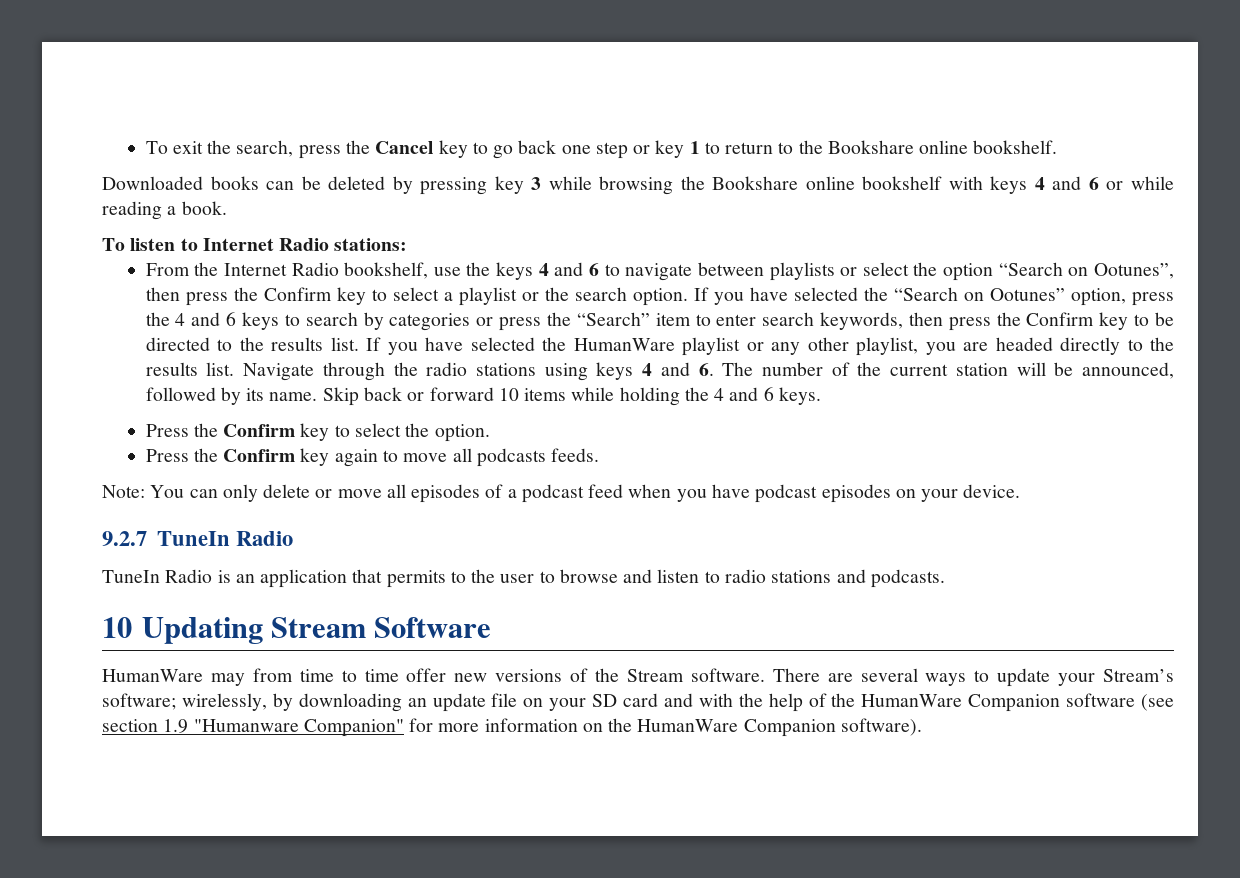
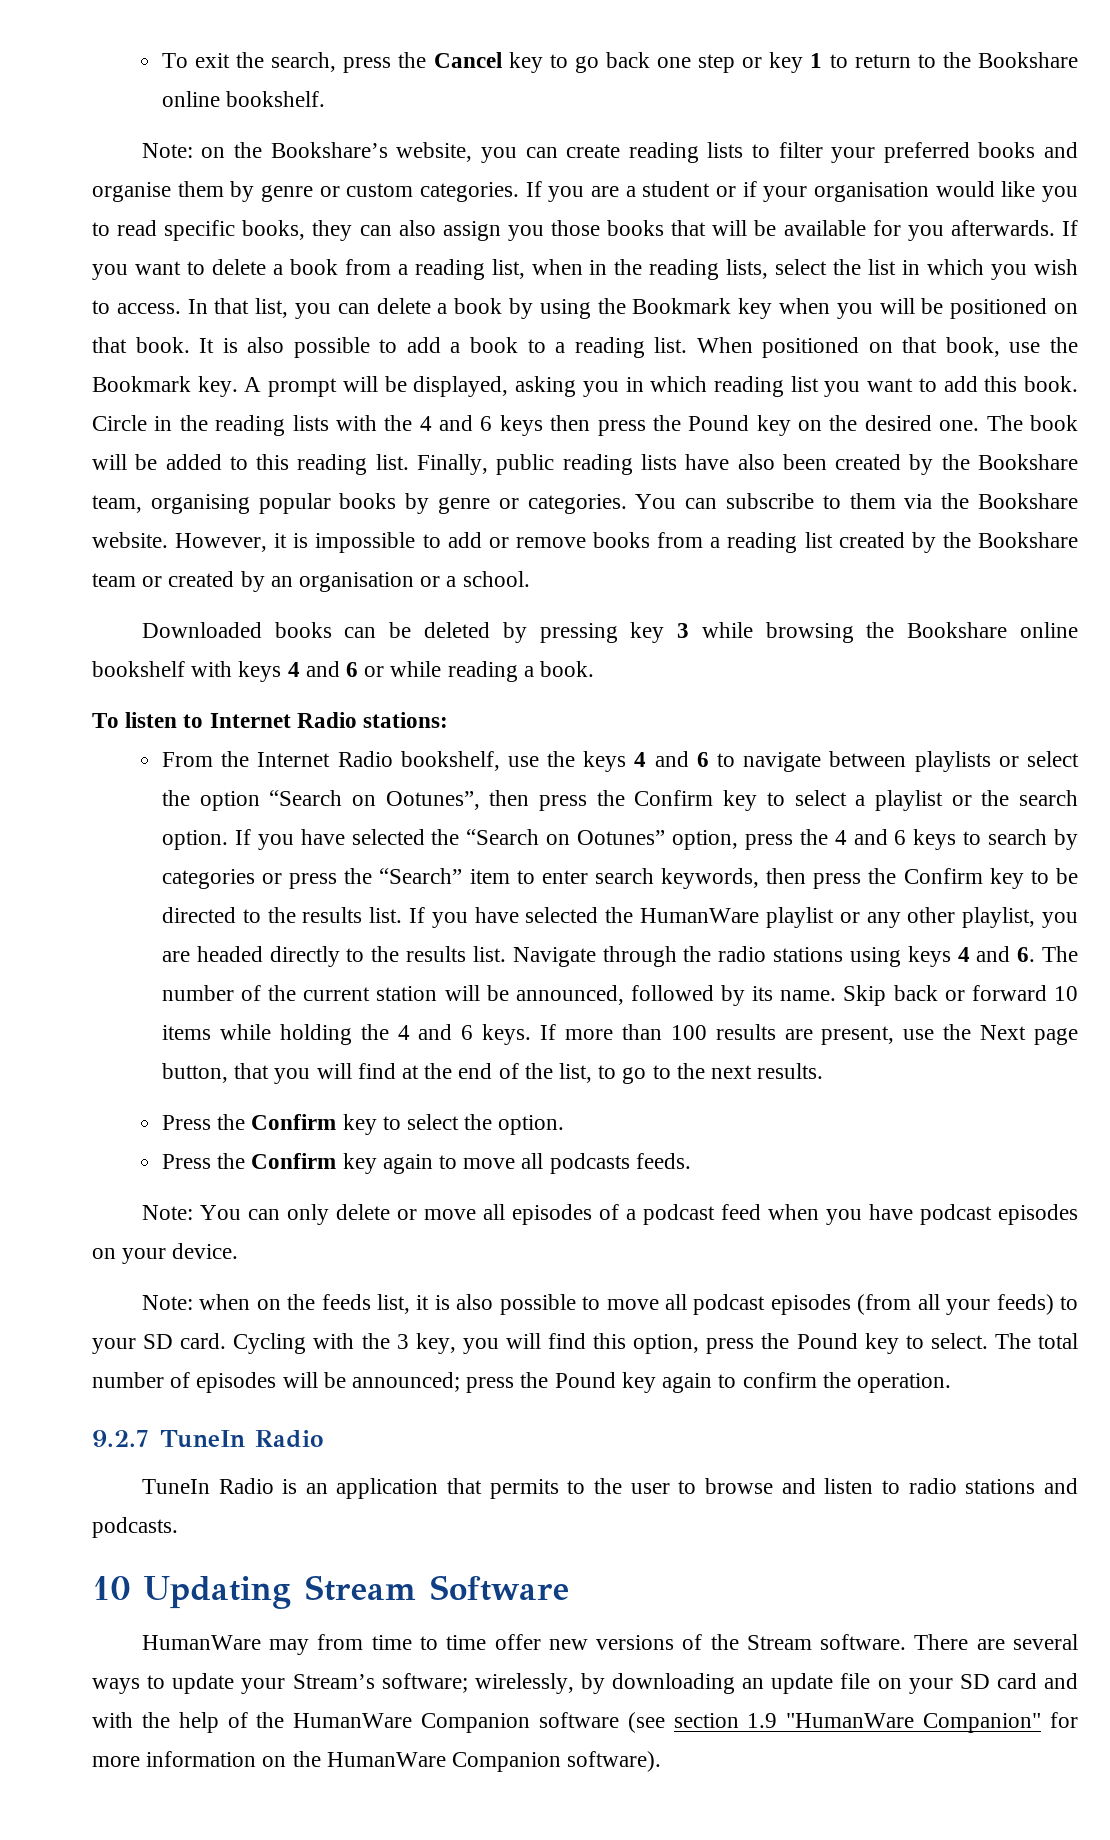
+ Note: on the Bookshare’s website, you can create reading lists to filter your preferred books and organise them by genre or custom categories. If you are a student or if your organisation would like you to read specific books, they can also assign you those books that will be available for you afterwards. If you want to delete a book from a reading list, when in the reading lists, select the list in which you wish to access. In that list, you can delete a book by using the Bookmark key when you will be positioned on that book. It is also possible to add a book to a reading list. When positioned on that book, use the Bookmark key. A prompt will be displayed, asking you in which reading list you want to add this book. Circle in the reading lists with the 4 and 6 keys then press the Pound key on the desired one. The book will be added to this reading list. Finally, public reading lists have also been created by the Bookshare team, organising popular books by genre or categories. You can subscribe to them via the Bookshare website. However, it is impossible to add or remove books from a reading list created by the Bookshare team or created by an organisation or a school.
+ If more than 100 results are present, use the Next page button, that you will find at the end of the list, to go to the next results.
+ Note: when on the feeds list, it is also possible to move all podcast episodes (from all your feeds) to your SD card. Cycling with the 3 key, you will find this option, press the Pound key to select. The total number of episodes will be announced; press the Pound key again to confirm the operation.
- There are several ways to update your Stream’s software; wirelessly, by downloading an update file on your SD card and with the help of the HumanWare Companion software (see section 1.9 "Humanware Companion" for more information on the HumanWare Companion software).
+ There are several ways to update your Stream’s software; wirelessly, by downloading an update file on your SD card and with the help of the HumanWare Companion software (see section 1.9 "HumanWare Companion" for more information on the HumanWare Companion software).

